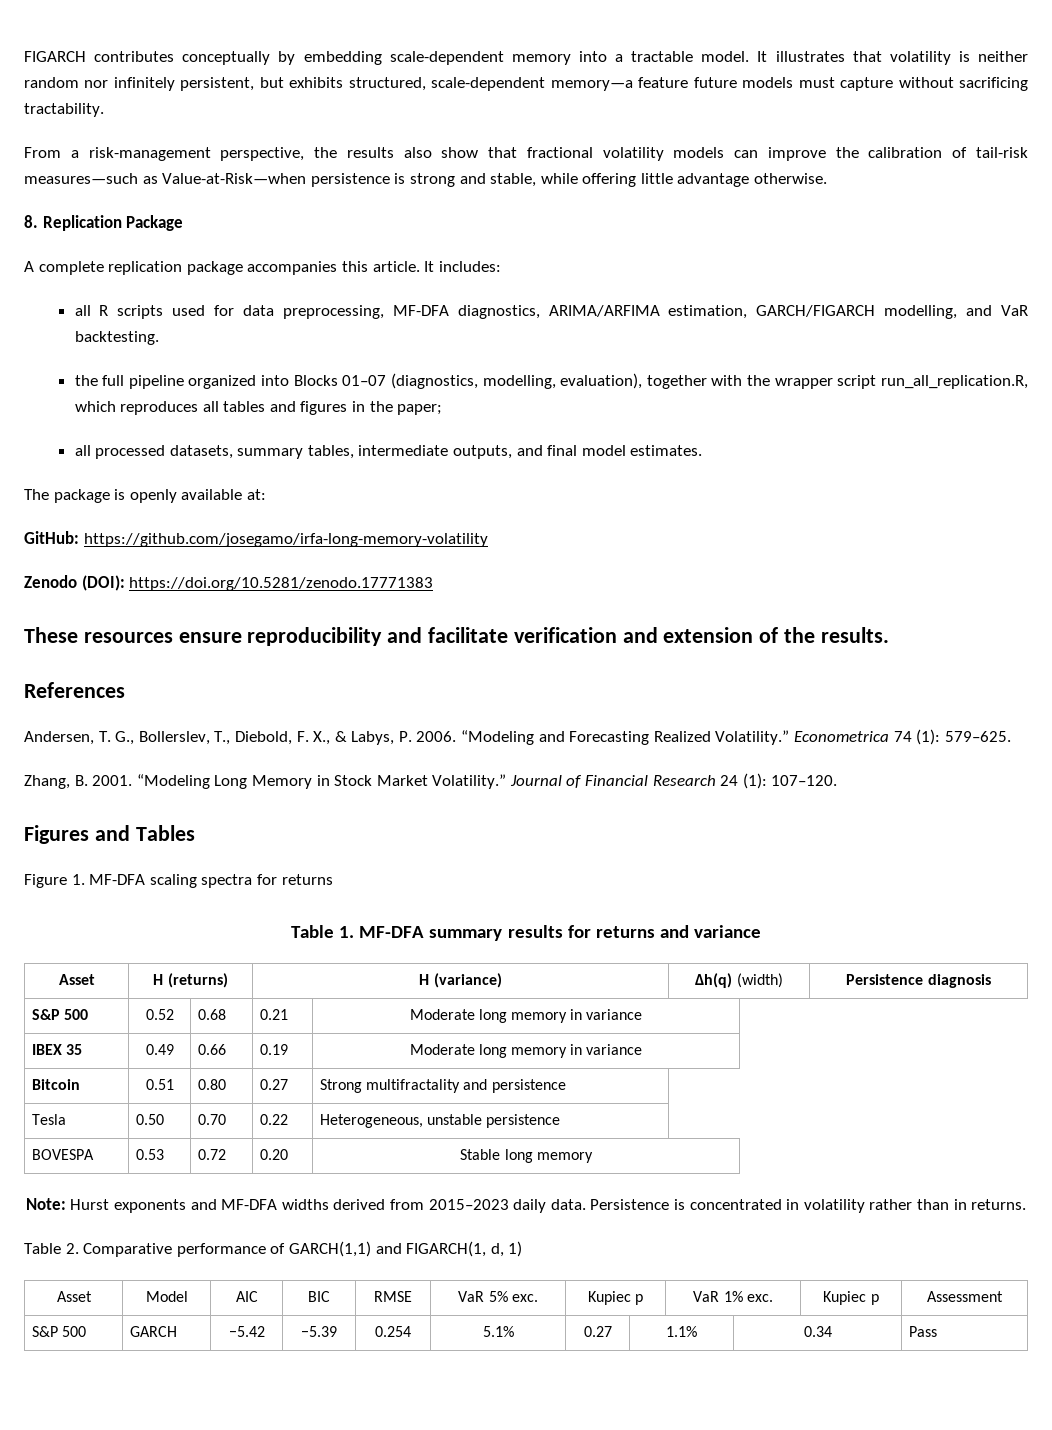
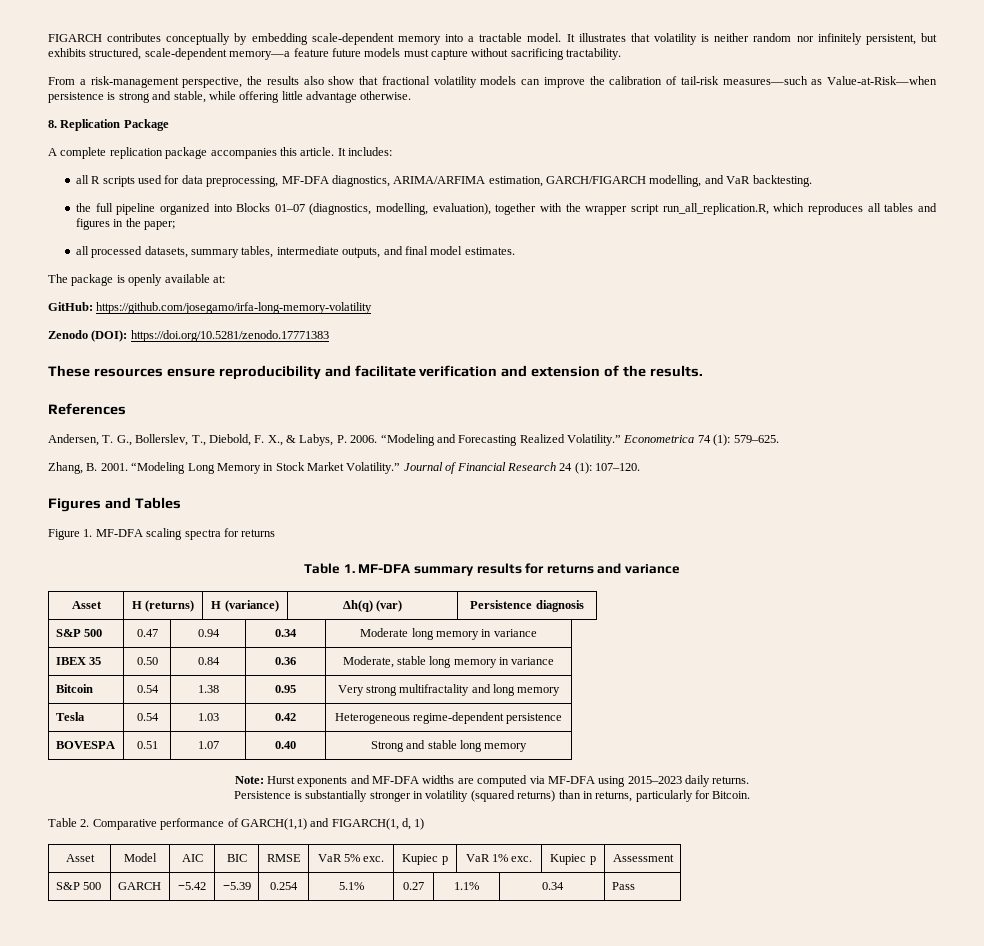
- Asset | H (returns) | H (variance) | Δh(q) (width) | Persistence diagnosis
+ Asset | H (returns) | H (variance) | Δh(q) (var) | Persistence diagnosis
- S&P 500 | 0.52 | 0.68 | 0.21 | Moderate long memory in variance
+ S&P 500 | 0.47 | 0.94 | 0.34 | Moderate long memory in variance
- IBEX 35 | 0.49 | 0.66 | 0.19 | Moderate long memory in variance
+ IBEX 35 | 0.50 | 0.84 | 0.36 | Moderate, stable long memory in variance
- Bitcoin | 0.51 | 0.80 | 0.27 | Strong multifractality and persistence
- Tesla | 0.50 | 0.70 | 0.22 | Heterogeneous, unstable persistence
- BOVESPA | 0.53 | 0.72 | 0.20 | Stable long memory
+ Bitcoin | 0.54 | 1.38 | 0.95 | Very strong multifractality and long memory
+ Tesla | 0.54 | 1.03 | 0.42 | Heterogeneous regime-dependent persistence
+ BOVESPA | 0.51 | 1.07 | 0.40 | Strong and stable long memory
- Note: Hurst exponents and MF-DFA widths derived from 2015–2023 daily data. Persistence is concentrated in volatility rather than in returns.
+ Note: Hurst exponents and MF-DFA widths are computed via MF-DFA using 2015–2023 daily returns.
+ Persistence is substantially stronger in volatility (squared returns) than in returns, particularly for Bitcoin.

